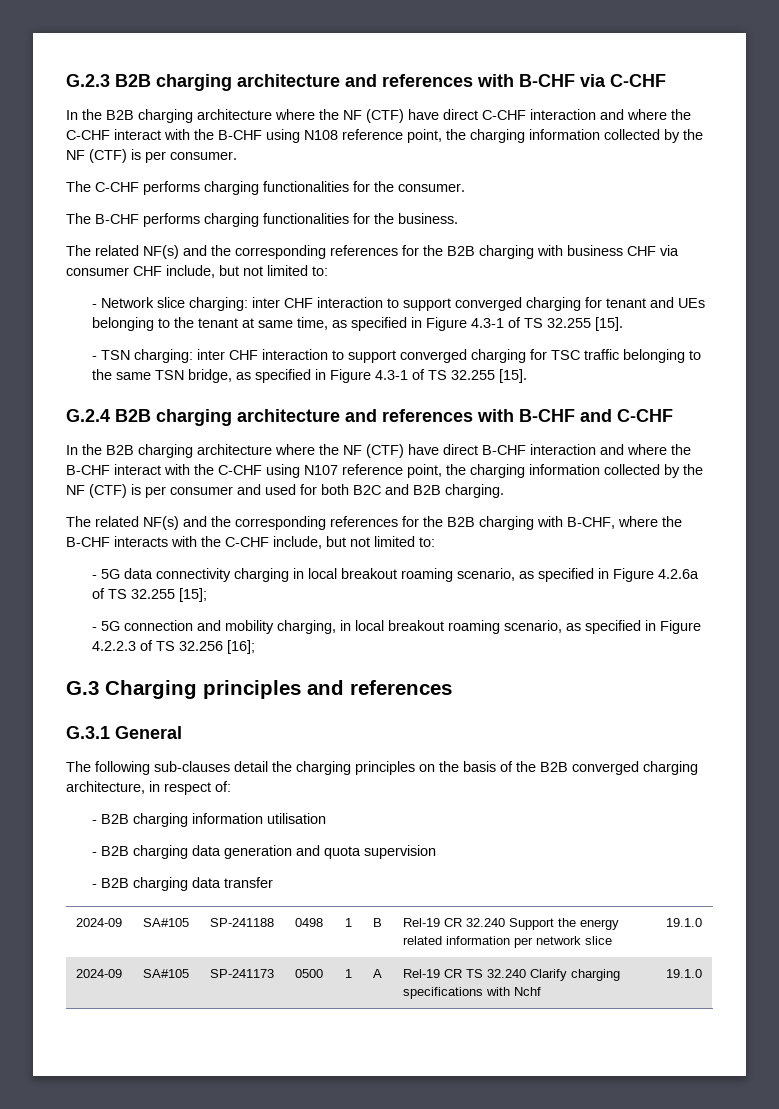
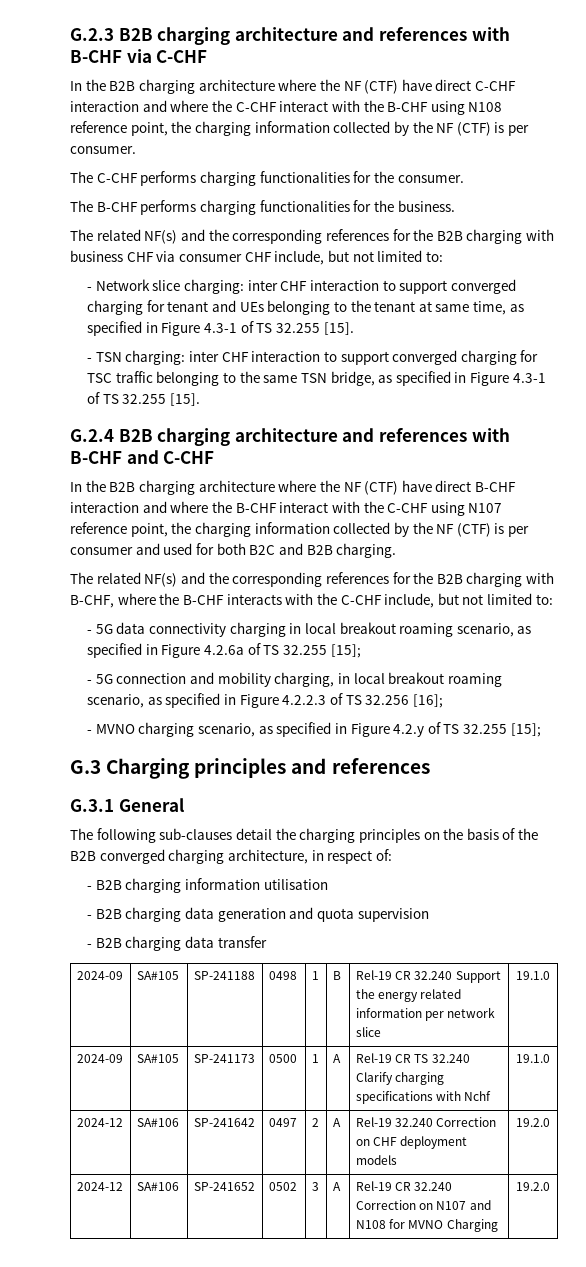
+ - MVNO charging scenario, as specified in Figure 4.2.y of TS 32.255 [15];
+ 2024-12 | SA#106 | SP-241642 | 0497 | 2 | A | Rel-19 32.240 Correction on CHF deployment models | 19.2.0
+ 2024-12 | SA#106 | SP-241652 | 0502 | 3 | A | Rel-19 CR 32.240 Correction on N107 and N108 for MVNO Charging | 19.2.0

